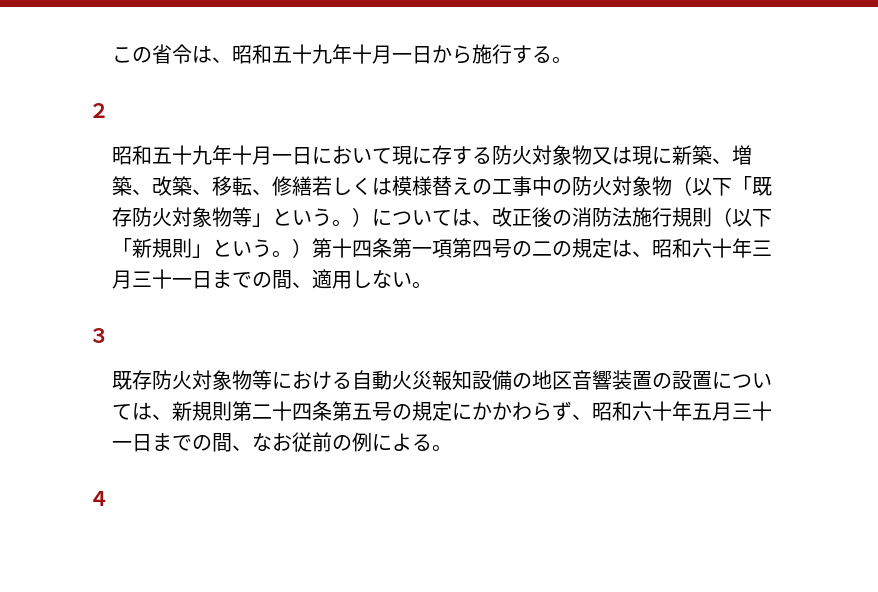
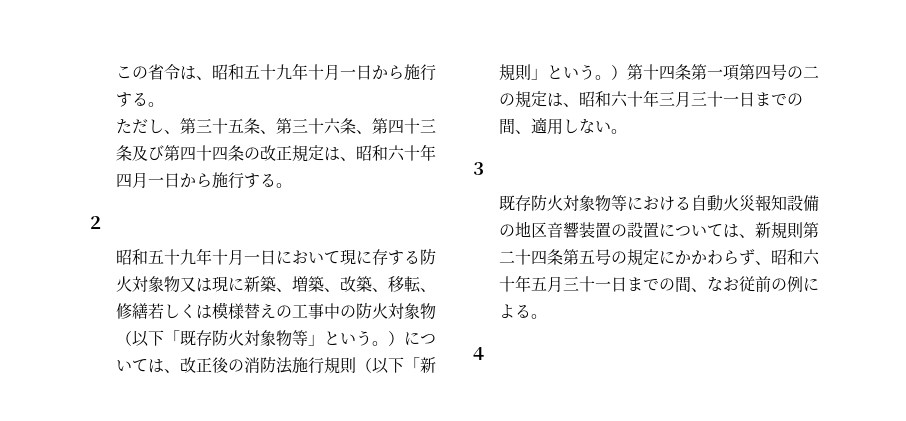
+ ただし、第三十五条、第三十六条、第四十三条及び第四十四条の改正規定は、昭和六十年四月一日から施行する。

